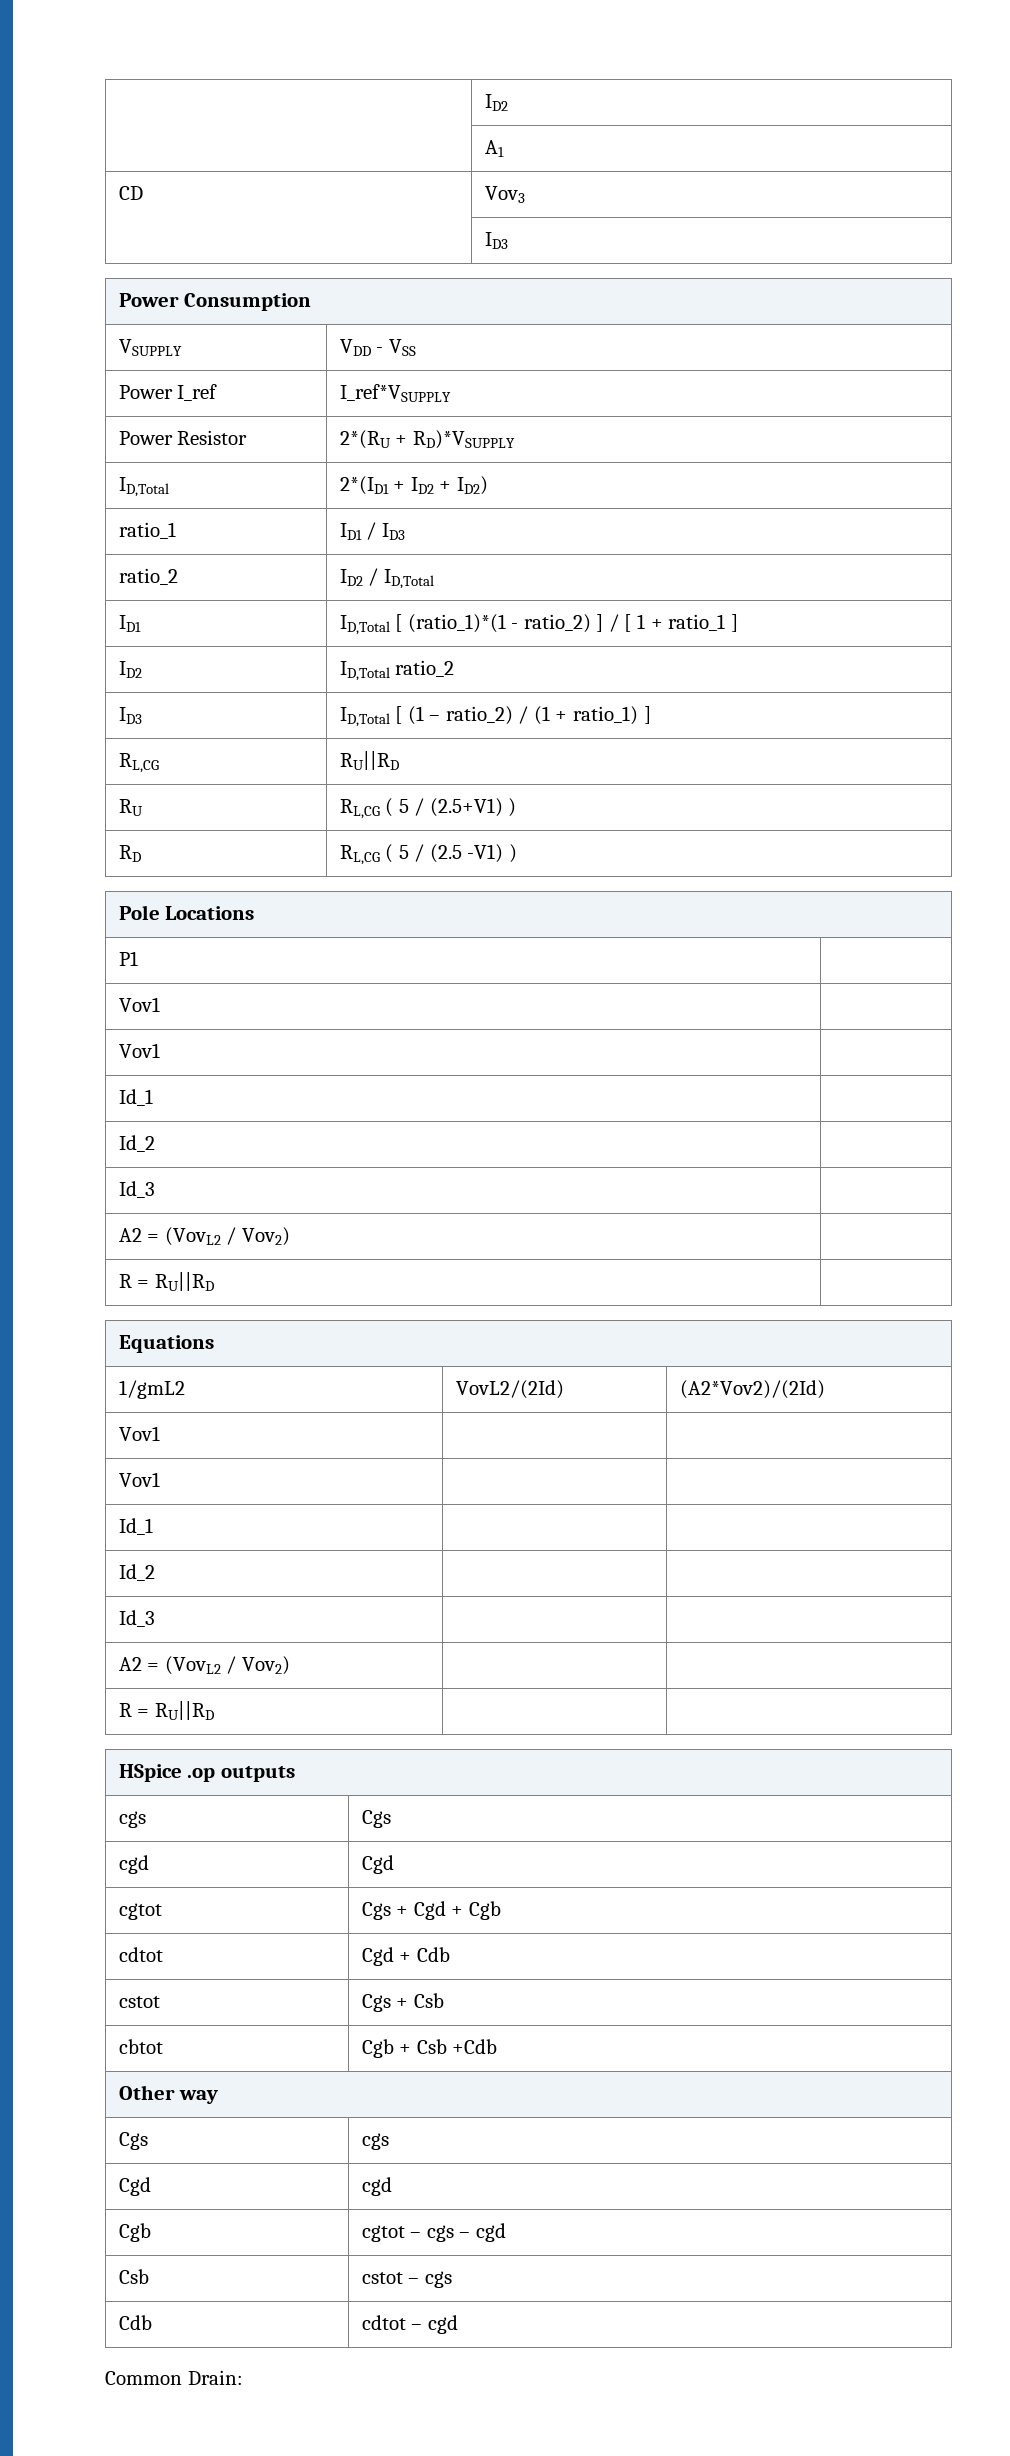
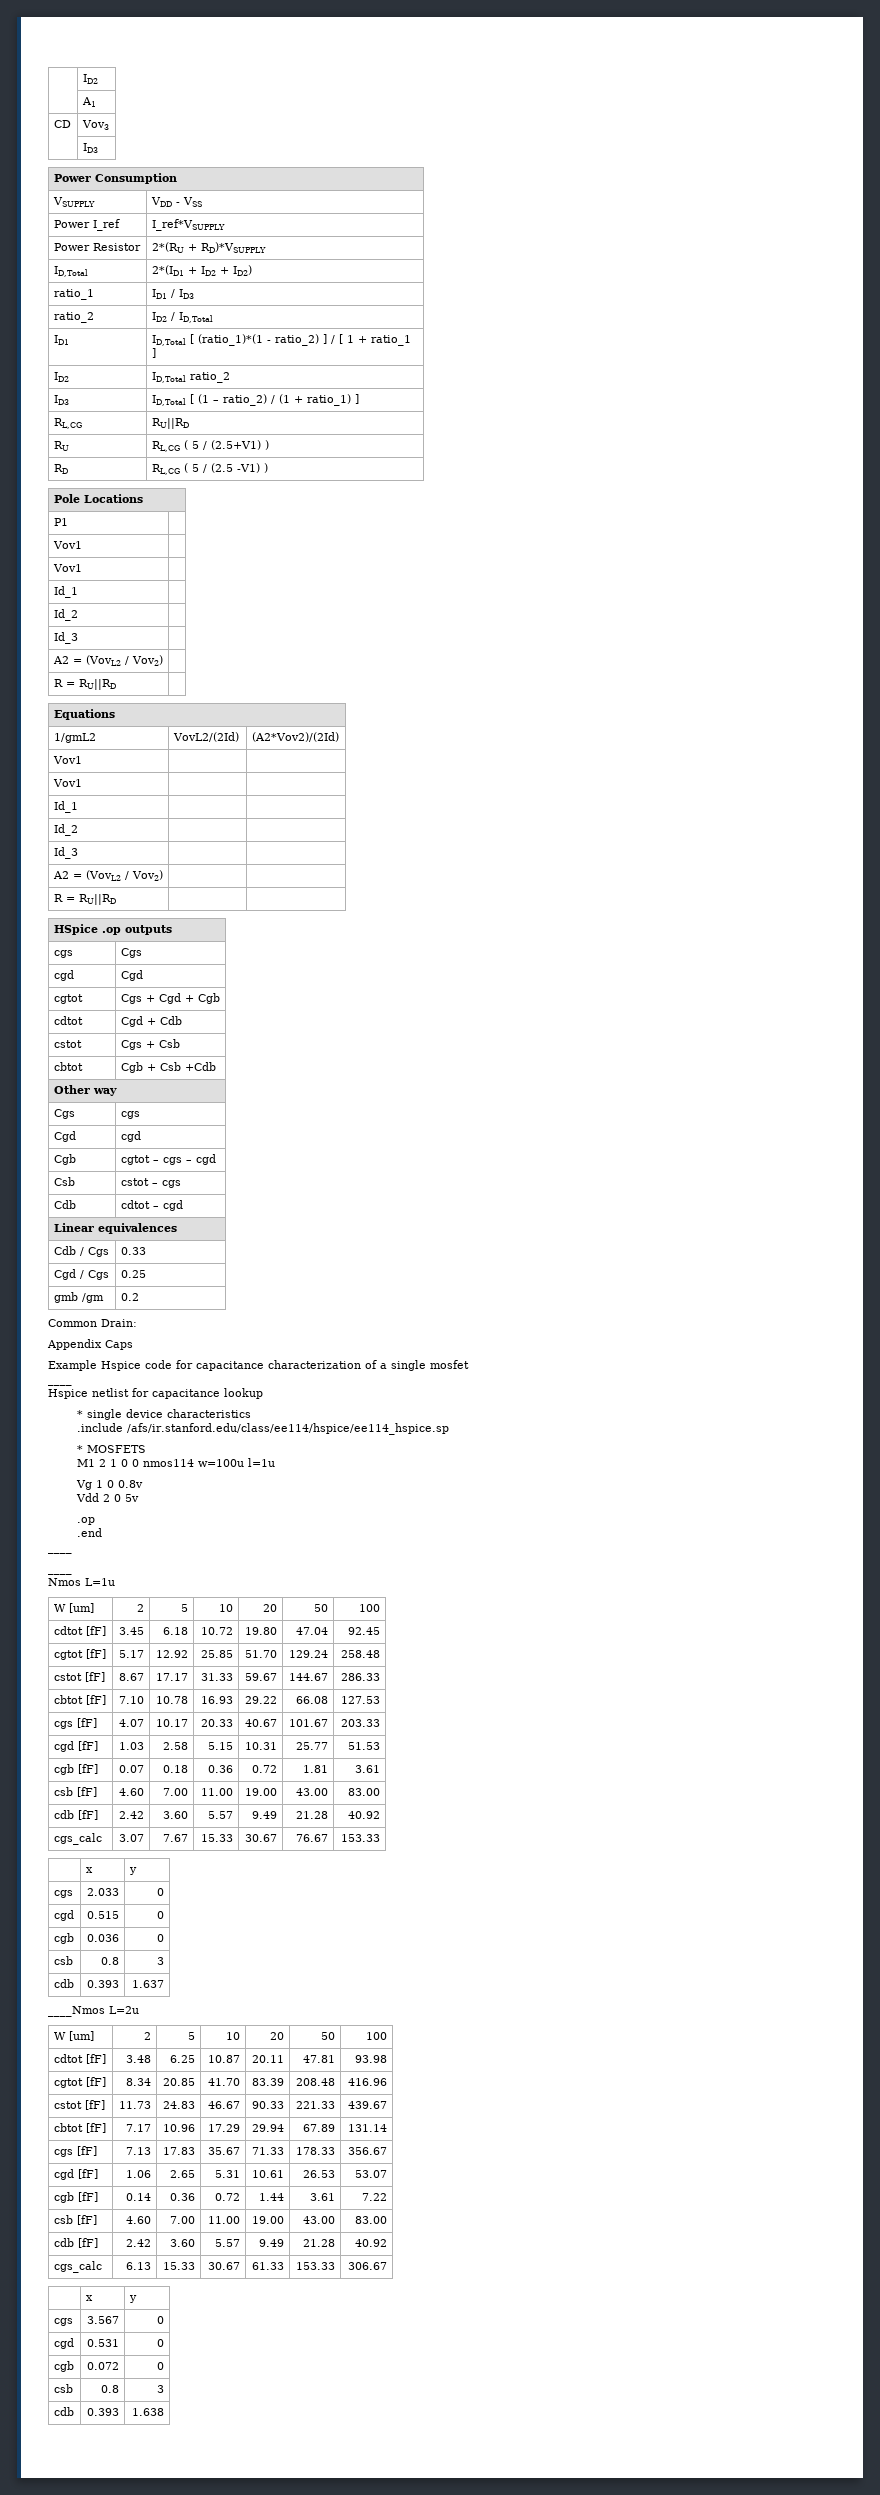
+ Linear equivalences
+ Cdb / Cgs | 0.33
+ Cgd / Cgs | 0.25
+ gmb /gm | 0.2
  Common Drain:
+ Appendix Caps
+ Example Hspice code for capacitance characterization of a single mosfet
+ ____
+ Hspice netlist for capacitance lookup
+ * single device characteristics
+ .include /afs/ir.stanford.edu/class/ee114/hspice/ee114_hspice.sp
+ * MOSFETS
+ M1 2 1 0 0 nmos114 w=100u l=1u
+ Vg 1 0 0.8v
+ Vdd 2 0 5v
+ .op
+ .end
+ ____
+ ____
+ Nmos L=1u
+ W [um] | 2 | 5 | 10 | 20 | 50 | 100
+ cdtot [fF] | 3.45 | 6.18 | 10.72 | 19.80 | 47.04 | 92.45
+ cgtot [fF] | 5.17 | 12.92 | 25.85 | 51.70 | 129.24 | 258.48
+ cstot [fF] | 8.67 | 17.17 | 31.33 | 59.67 | 144.67 | 286.33
+ cbtot [fF] | 7.10 | 10.78 | 16.93 | 29.22 | 66.08 | 127.53
+ cgs [fF] | 4.07 | 10.17 | 20.33 | 40.67 | 101.67 | 203.33
+ cgd [fF] | 1.03 | 2.58 | 5.15 | 10.31 | 25.77 | 51.53
+ cgb [fF] | 0.07 | 0.18 | 0.36 | 0.72 | 1.81 | 3.61
+ csb [fF] | 4.60 | 7.00 | 11.00 | 19.00 | 43.00 | 83.00
+ cdb [fF] | 2.42 | 3.60 | 5.57 | 9.49 | 21.28 | 40.92
+ cgs_calc | 3.07 | 7.67 | 15.33 | 30.67 | 76.67 | 153.33
+ | x | y
+ cgs | 2.033 | 0
+ cgd | 0.515 | 0
+ cgb | 0.036 | 0
+ csb | 0.8 | 3
+ cdb | 0.393 | 1.637
+ ____Nmos L=2u
+ W [um] | 2 | 5 | 10 | 20 | 50 | 100
+ cdtot [fF] | 3.48 | 6.25 | 10.87 | 20.11 | 47.81 | 93.98
+ cgtot [fF] | 8.34 | 20.85 | 41.70 | 83.39 | 208.48 | 416.96
+ cstot [fF] | 11.73 | 24.83 | 46.67 | 90.33 | 221.33 | 439.67
+ cbtot [fF] | 7.17 | 10.96 | 17.29 | 29.94 | 67.89 | 131.14
+ cgs [fF] | 7.13 | 17.83 | 35.67 | 71.33 | 178.33 | 356.67
+ cgd [fF] | 1.06 | 2.65 | 5.31 | 10.61 | 26.53 | 53.07
+ cgb [fF] | 0.14 | 0.36 | 0.72 | 1.44 | 3.61 | 7.22
+ csb [fF] | 4.60 | 7.00 | 11.00 | 19.00 | 43.00 | 83.00
+ cdb [fF] | 2.42 | 3.60 | 5.57 | 9.49 | 21.28 | 40.92
+ cgs_calc | 6.13 | 15.33 | 30.67 | 61.33 | 153.33 | 306.67
+ | x | y
+ cgs | 3.567 | 0
+ cgd | 0.531 | 0
+ cgb | 0.072 | 0
+ csb | 0.8 | 3
+ cdb | 0.393 | 1.638

